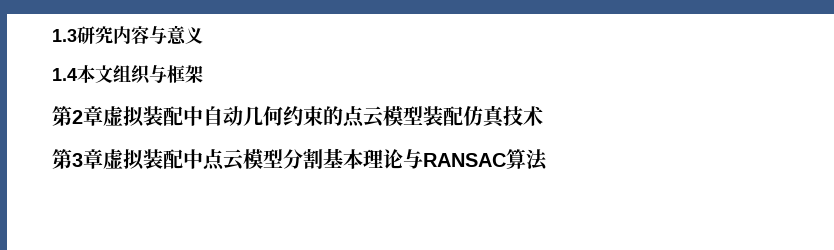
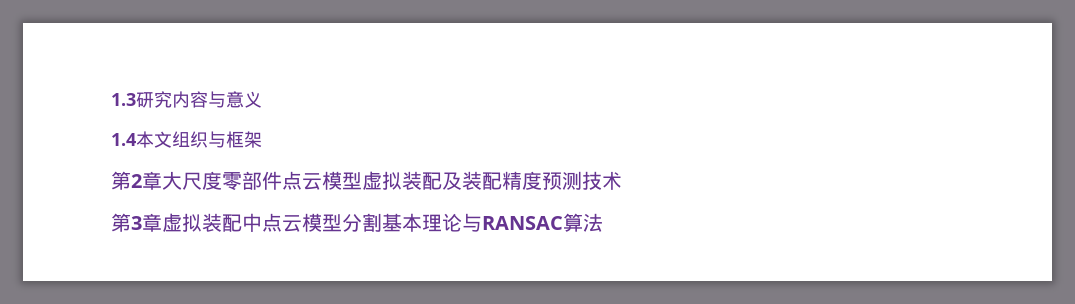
- 第2章虚拟装配中自动几何约束的点云模型装配仿真技术
+ 第2章大尺度零部件点云模型虚拟装配及装配精度预测技术

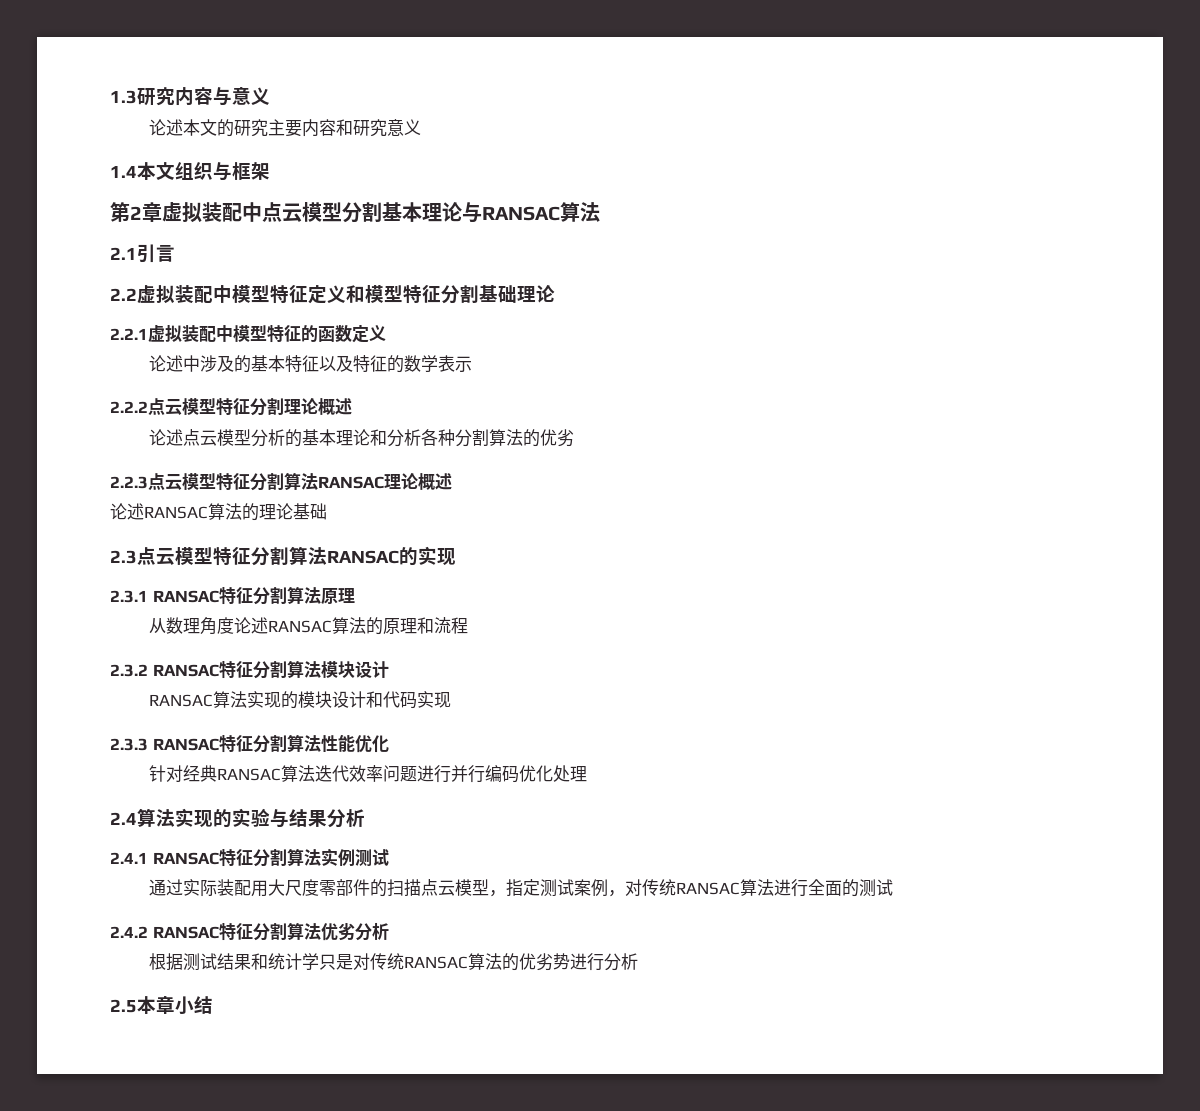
+ 论述本文的研究主要内容和研究意义
- 第2章大尺度零部件点云模型虚拟装配及装配精度预测技术
- 第3章虚拟装配中点云模型分割基本理论与RANSAC算法
+ 第2章虚拟装配中点云模型分割基本理论与RANSAC算法
+ 2.1引言
+ 2.2虚拟装配中模型特征定义和模型特征分割基础理论
+ 2.2.1虚拟装配中模型特征的函数定义
+ 论述中涉及的基本特征以及特征的数学表示
+ 2.2.2点云模型特征分割理论概述
+ 论述点云模型分析的基本理论和分析各种分割算法的优劣
+ 2.2.3点云模型特征分割算法RANSAC理论概述
+ 论述RANSAC算法的理论基础
+ 2.3点云模型特征分割算法RANSAC的实现
+ 2.3.1 RANSAC特征分割算法原理
+ 从数理角度论述RANSAC算法的原理和流程
+ 2.3.2 RANSAC特征分割算法模块设计
+ RANSAC算法实现的模块设计和代码实现
+ 2.3.3 RANSAC特征分割算法性能优化
+ 针对经典RANSAC算法迭代效率问题进行并行编码优化处理
+ 2.4算法实现的实验与结果分析
+ 2.4.1 RANSAC特征分割算法实例测试
+ 通过实际装配用大尺度零部件的扫描点云模型，指定测试案例，对传统RANSAC算法进行全面的测试
+ 2.4.2 RANSAC特征分割算法优劣分析
+ 根据测试结果和统计学只是对传统RANSAC算法的优劣势进行分析
+ 2.5本章小结

